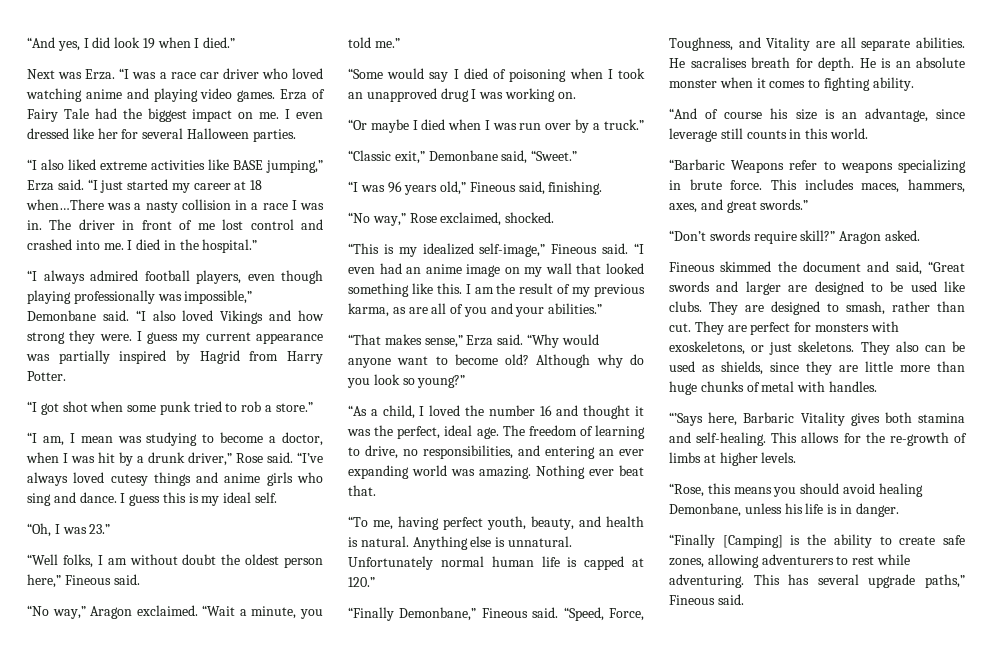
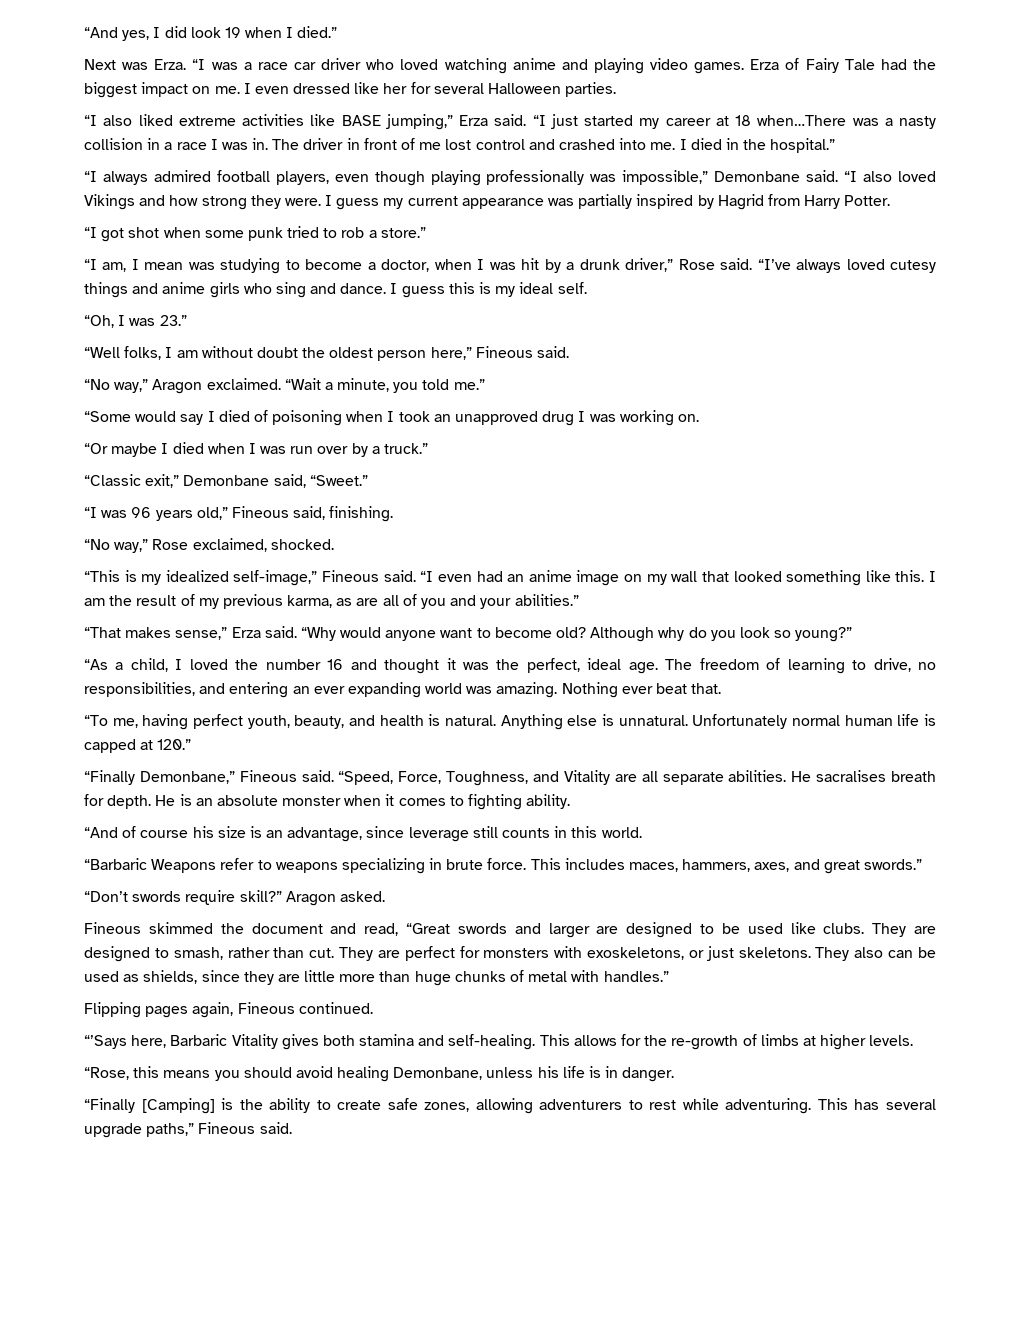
- Fineous skimmed the document and said, “Great swords and larger are designed to be used like clubs.
+ Fineous skimmed the document and read, “Great swords and larger are designed to be used like clubs.
- They also can be used as shields, since they are little more than huge chunks of metal with handles.
+ They also can be used as shields, since they are little more than huge chunks of metal with handles.”
+ Flipping pages again, Fineous continued.

